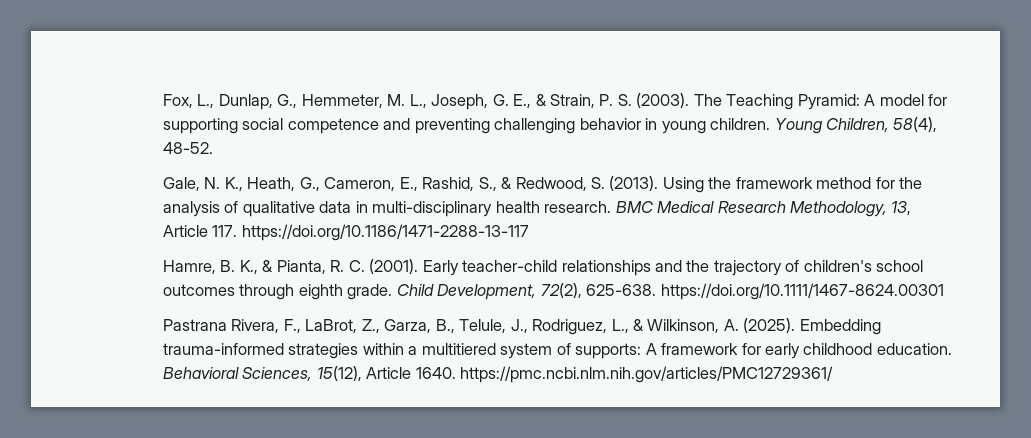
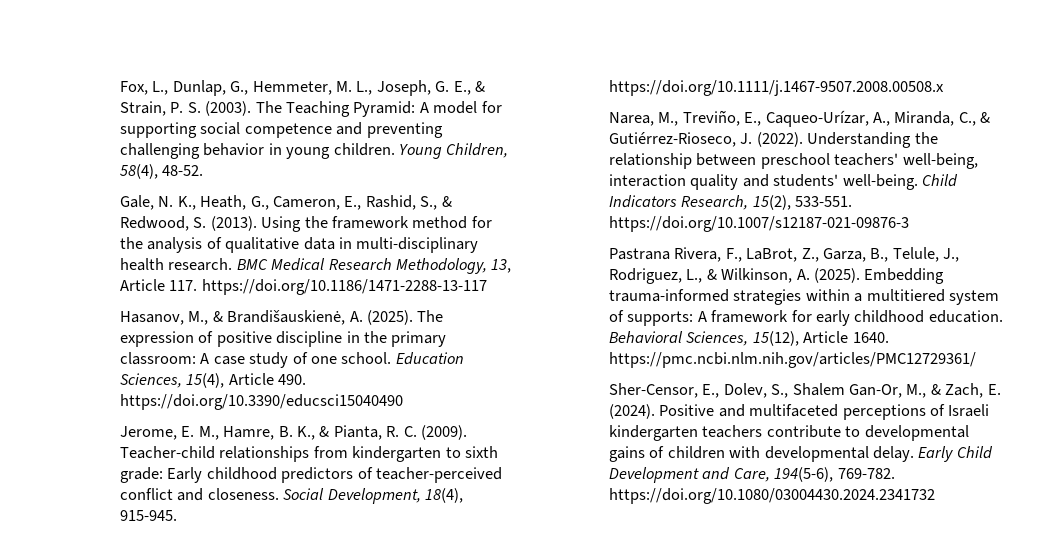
- Hamre, B. K., & Pianta, R. C. (2001). Early teacher-child relationships and the trajectory of children's school outcomes through eighth grade. Child Development, 72(2), 625-638. https://doi.org/10.1111/1467-8624.00301
+ Hasanov, M., & Brandišauskienė, A. (2025). The expression of positive discipline in the primary classroom: A case study of one school. Education Sciences, 15(4), Article 490. https://doi.org/10.3390/educsci15040490
+ Jerome, E. M., Hamre, B. K., & Pianta, R. C. (2009). Teacher-child relationships from kindergarten to sixth grade: Early childhood predictors of teacher-perceived conflict and closeness. Social Development, 18(4), 915-945. https://doi.org/10.1111/j.1467-9507.2008.00508.x
+ Narea, M., Treviño, E., Caqueo-Urízar, A., Miranda, C., & Gutiérrez-Rioseco, J. (2022). Understanding the relationship between preschool teachers' well-being, interaction quality and students' well-being. Child Indicators Research, 15(2), 533-551. https://doi.org/10.1007/s12187-021-09876-3
+ Sher-Censor, E., Dolev, S., Shalem Gan-Or, M., & Zach, E. (2024). Positive and multifaceted perceptions of Israeli kindergarten teachers contribute to developmental gains of children with developmental delay. Early Child Development and Care, 194(5-6), 769-782. https://doi.org/10.1080/03004430.2024.2341732

